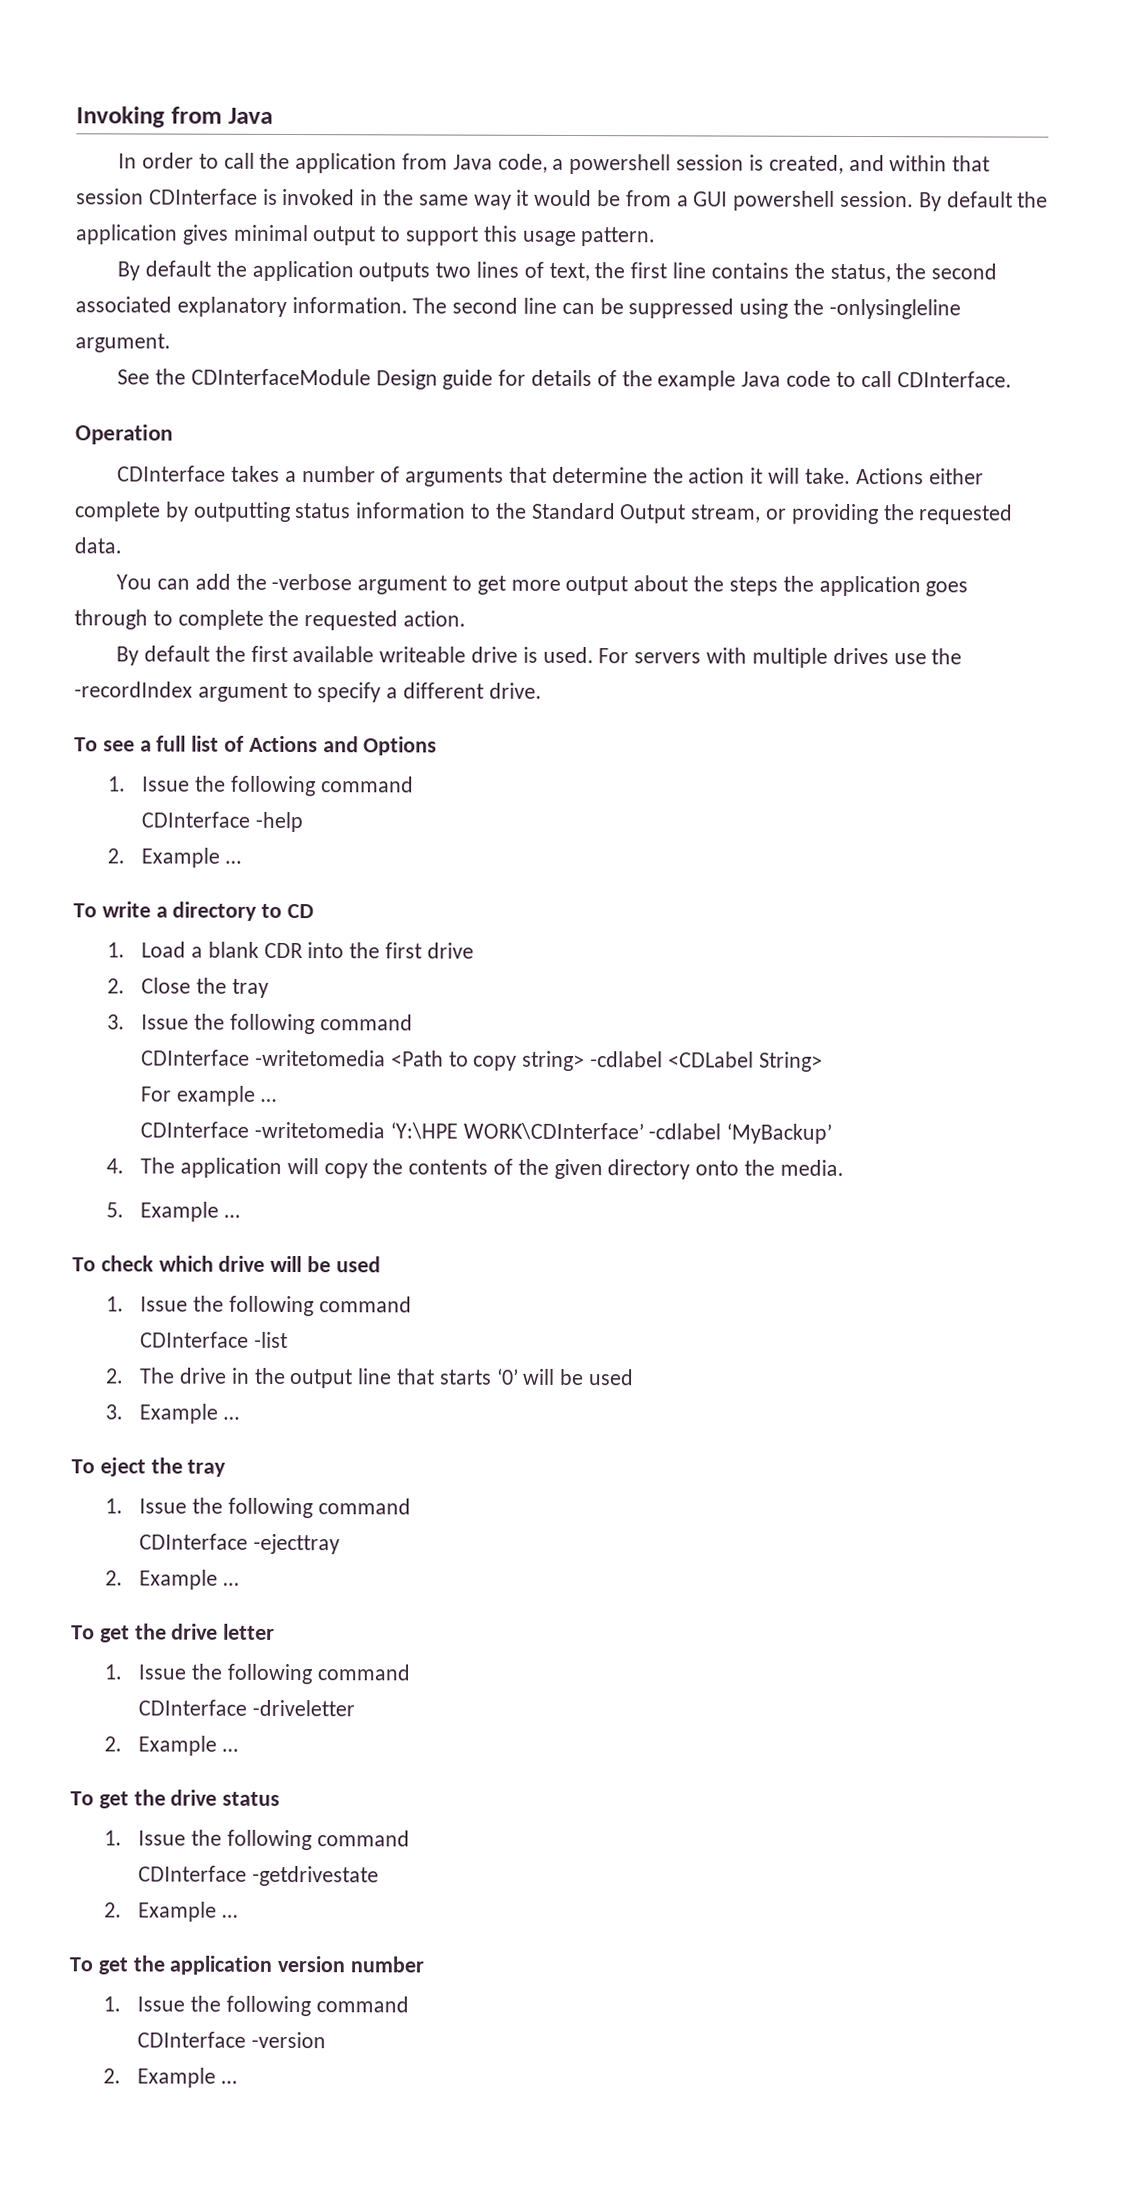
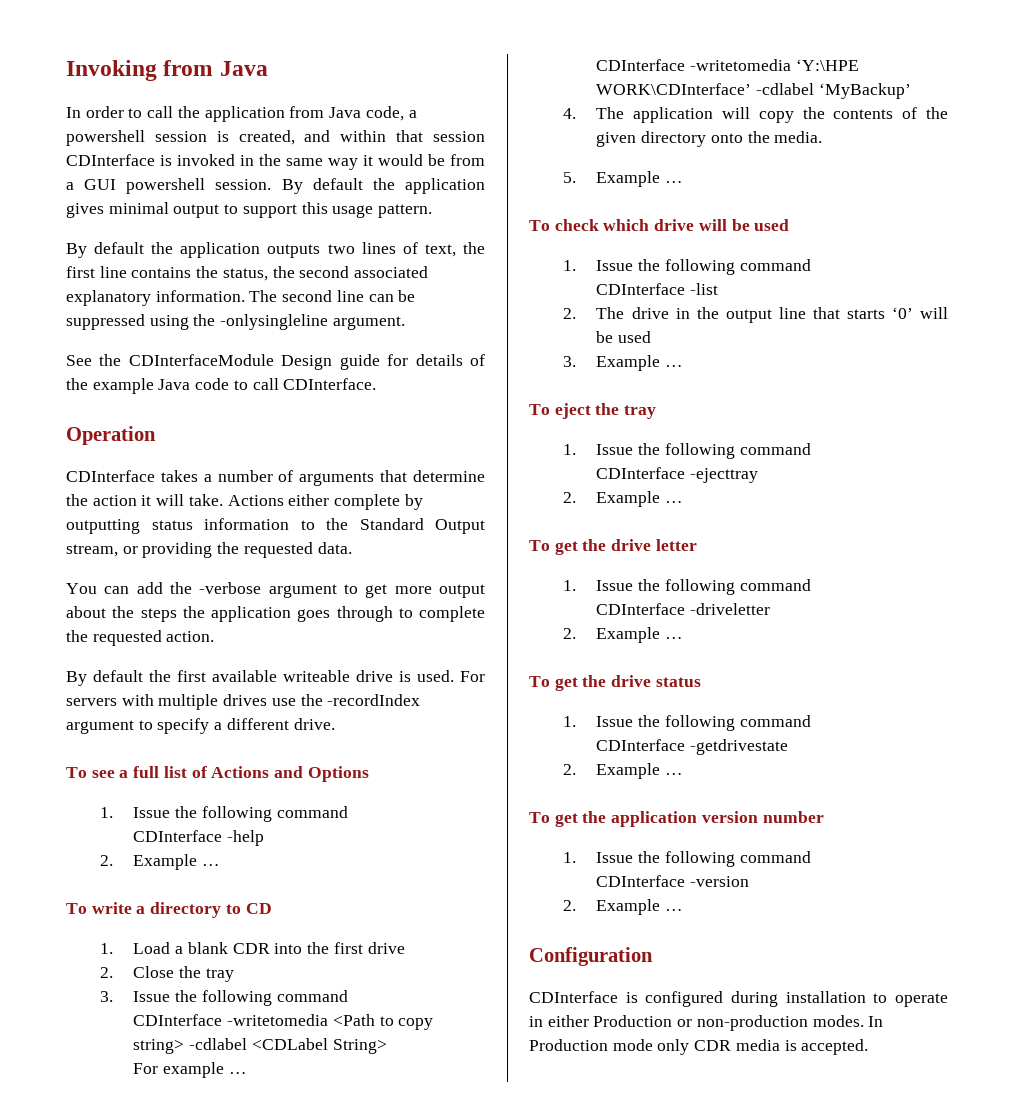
+ Configuration
+ CDInterface is configured during installation to operate in either Production or non-production modes. In Production mode only CDR media is accepted.

